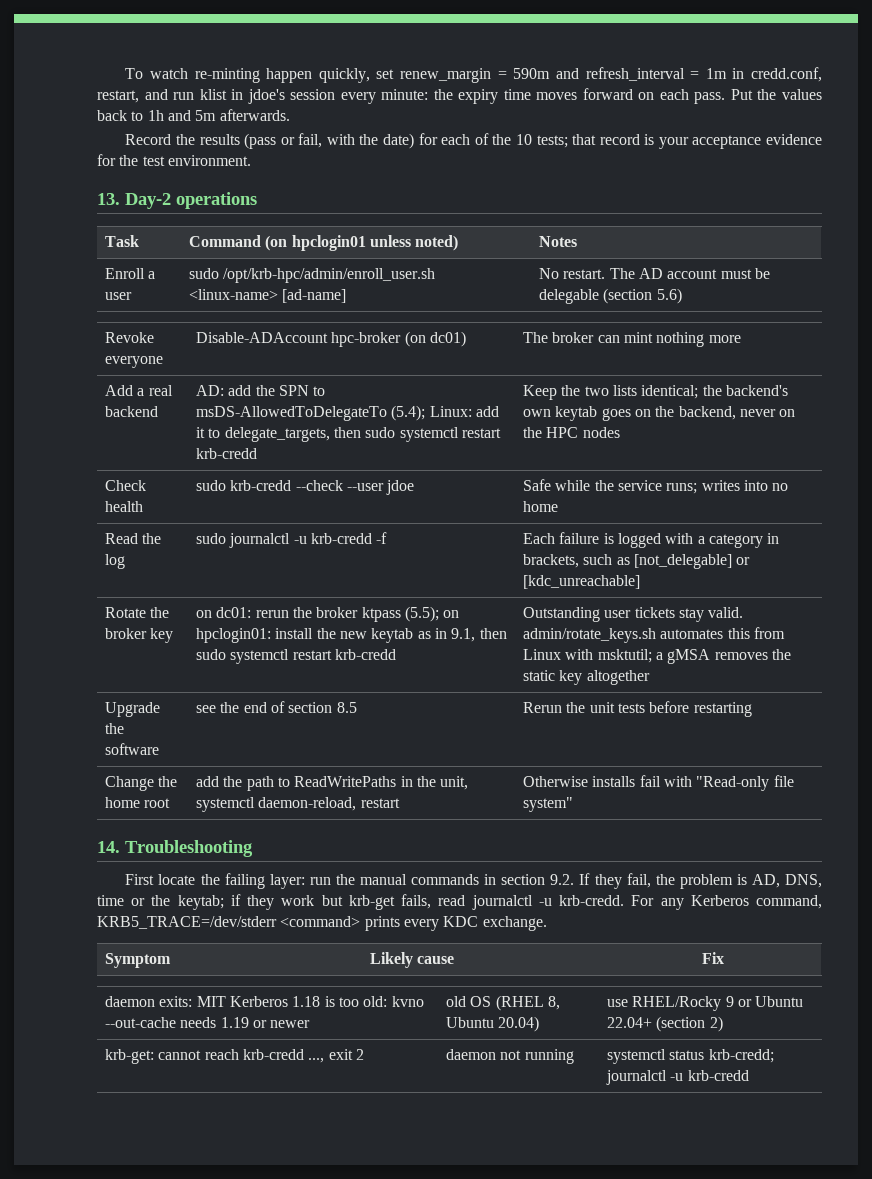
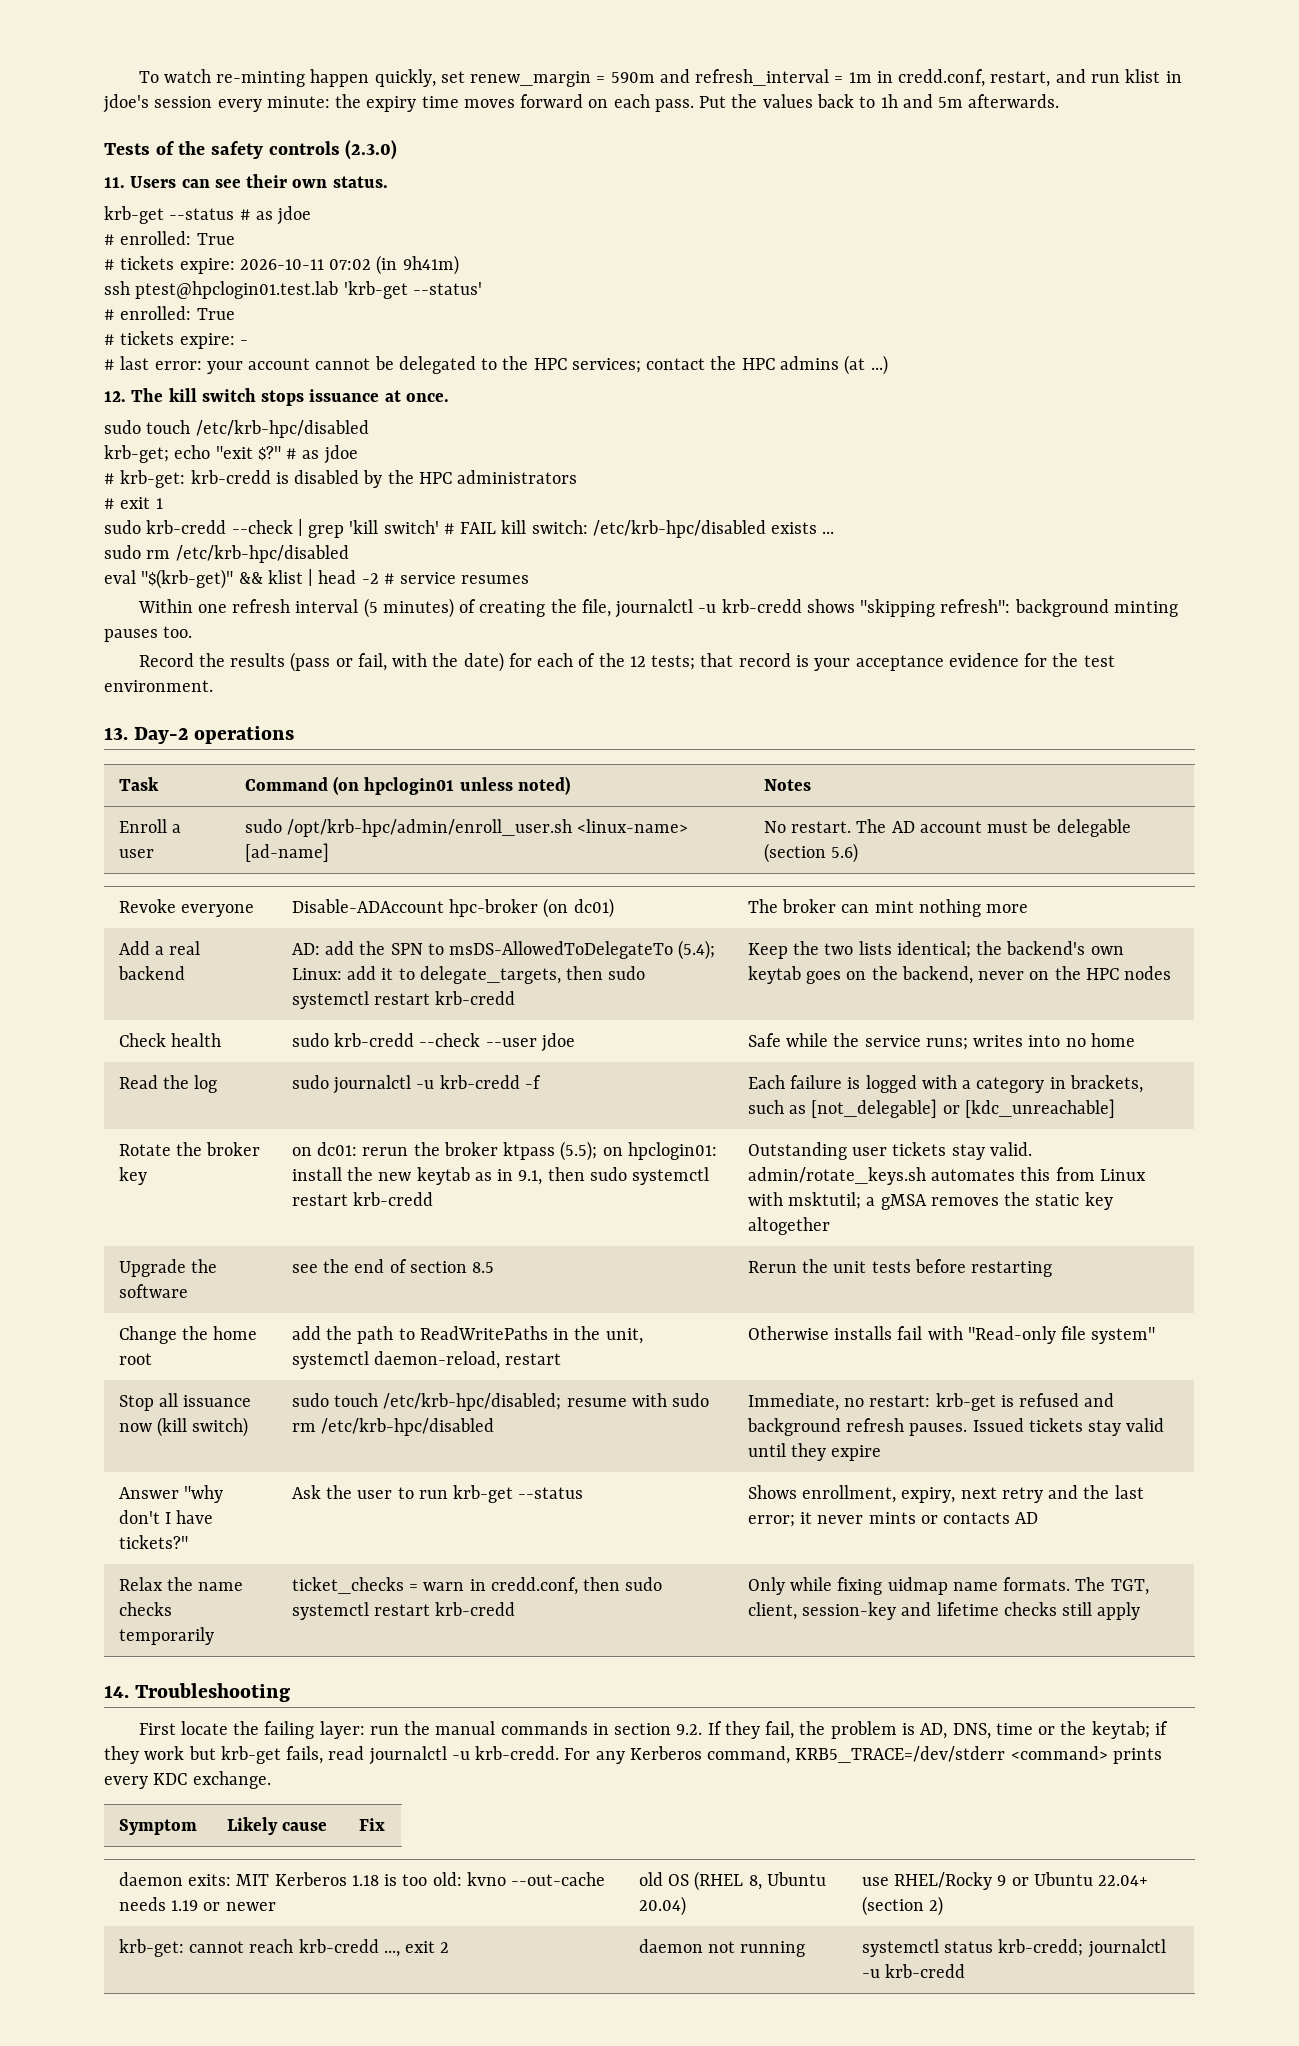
+ Tests of the safety controls (2.3.0)
+ 11. Users can see their own status.
+ krb-get --status # as jdoe
+ # enrolled: True
+ # tickets expire: 2026-10-11 07:02 (in 9h41m)
+ ssh ptest@hpclogin01.test.lab 'krb-get --status'
+ # enrolled: True
+ # tickets expire: -
+ # last error: your account cannot be delegated to the HPC services; contact the HPC admins (at ...)
+ 12. The kill switch stops issuance at once.
+ sudo touch /etc/krb-hpc/disabled
+ krb-get; echo "exit $?" # as jdoe
+ # krb-get: krb-credd is disabled by the HPC administrators
+ # exit 1
+ sudo krb-credd --check | grep 'kill switch' # FAIL kill switch: /etc/krb-hpc/disabled exists ...
+ sudo rm /etc/krb-hpc/disabled
+ eval "$(krb-get)" && klist | head -2 # service resumes
+ Within one refresh interval (5 minutes) of creating the file, journalctl -u krb-credd shows "skipping refresh": background minting pauses too.
- Record the results (pass or fail, with the date) for each of the 10 tests; that record is your acceptance evidence for the test environment.
+ Record the results (pass or fail, with the date) for each of the 12 tests; that record is your acceptance evidence for the test environment.
+ Stop all issuance now (kill switch) | sudo touch /etc/krb-hpc/disabled; resume with sudo rm /etc/krb-hpc/disabled | Immediate, no restart: krb-get is refused and background refresh pauses. Issued tickets stay valid until they expire
+ Answer "why don't I have tickets?" | Ask the user to run krb-get --status | Shows enrollment, expiry, next retry and the last error; it never mints or contacts AD
+ Relax the name checks temporarily | ticket_checks = warn in credd.conf, then sudo systemctl restart krb-credd | Only while fixing uidmap name formats. The TGT, client, session-key and lifetime checks still apply

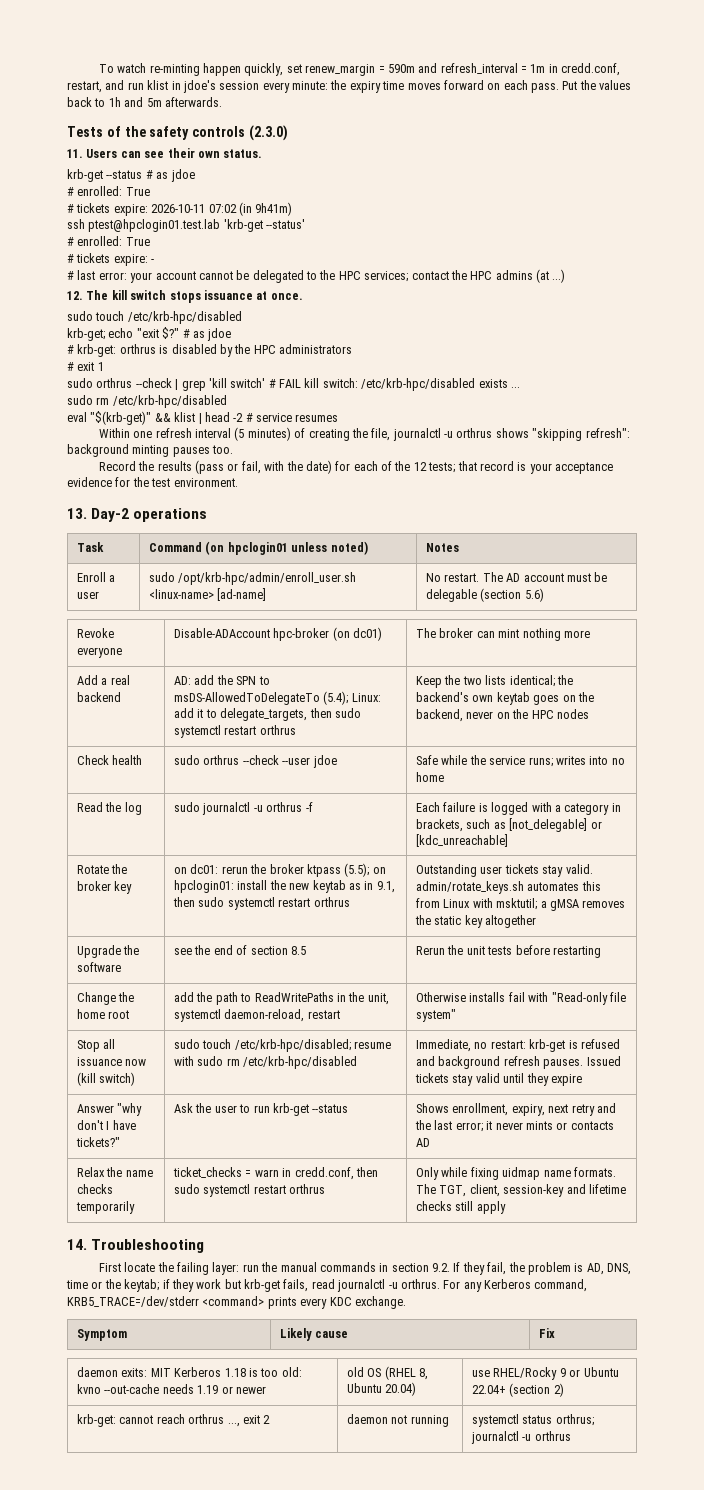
- # krb-get: krb-credd is disabled by the HPC administrators
+ # krb-get: orthrus is disabled by the HPC administrators
- sudo krb-credd --check | grep 'kill switch' # FAIL kill switch: /etc/krb-hpc/disabled exists ...
+ sudo orthrus --check | grep 'kill switch' # FAIL kill switch: /etc/krb-hpc/disabled exists ...
- Within one refresh interval (5 minutes) of creating the file, journalctl -u krb-credd shows "skipping refresh": background minting pauses too.
+ Within one refresh interval (5 minutes) of creating the file, journalctl -u orthrus shows "skipping refresh": background minting pauses too.
- Add a real backend | AD: add the SPN to msDS-AllowedToDelegateTo (5.4); Linux: add it to delegate_targets, then sudo systemctl restart krb-credd | Keep the two lists identical; the backend's own keytab goes on the backend, never on the HPC nodes
+ Add a real backend | AD: add the SPN to msDS-AllowedToDelegateTo (5.4); Linux: add it to delegate_targets, then sudo systemctl restart orthrus | Keep the two lists identical; the backend's own keytab goes on the backend, never on the HPC nodes
- Check health | sudo krb-credd --check --user jdoe | Safe while the service runs; writes into no home
+ Check health | sudo orthrus --check --user jdoe | Safe while the service runs; writes into no home
- Read the log | sudo journalctl -u krb-credd -f | Each failure is logged with a category in brackets, such as [not_delegable] or [kdc_unreachable]
+ Read the log | sudo journalctl -u orthrus -f | Each failure is logged with a category in brackets, such as [not_delegable] or [kdc_unreachable]
- on dc01: rerun the broker ktpass (5.5); on hpclogin01: install the new keytab as in 9.1, then sudo systemctl restart krb-credd
+ on dc01: rerun the broker ktpass (5.5); on hpclogin01: install the new keytab as in 9.1, then sudo systemctl restart orthrus
- Relax the name checks temporarily | ticket_checks = warn in credd.conf, then sudo systemctl restart krb-credd | Only while fixing uidmap name formats. The TGT, client, session-key and lifetime checks still apply
+ Relax the name checks temporarily | ticket_checks = warn in credd.conf, then sudo systemctl restart orthrus | Only while fixing uidmap name formats. The TGT, client, session-key and lifetime checks still apply
- First locate the failing layer: run the manual commands in section 9.2. If they fail, the problem is AD, DNS, time or the keytab; if they work but krb-get fails, read journalctl -u krb-credd.
+ First locate the failing layer: run the manual commands in section 9.2. If they fail, the problem is AD, DNS, time or the keytab; if they work but krb-get fails, read journalctl -u orthrus.
- krb-get: cannot reach krb-credd ..., exit 2 | daemon not running | systemctl status krb-credd; journalctl -u krb-credd
+ krb-get: cannot reach orthrus ..., exit 2 | daemon not running | systemctl status orthrus; journalctl -u orthrus

